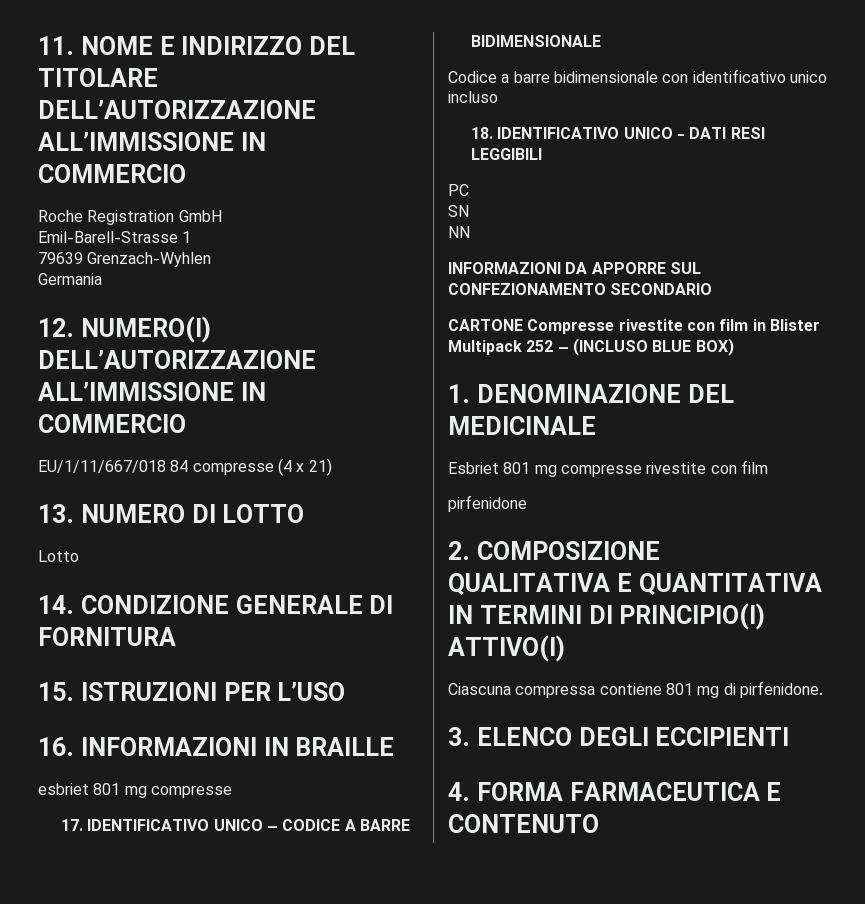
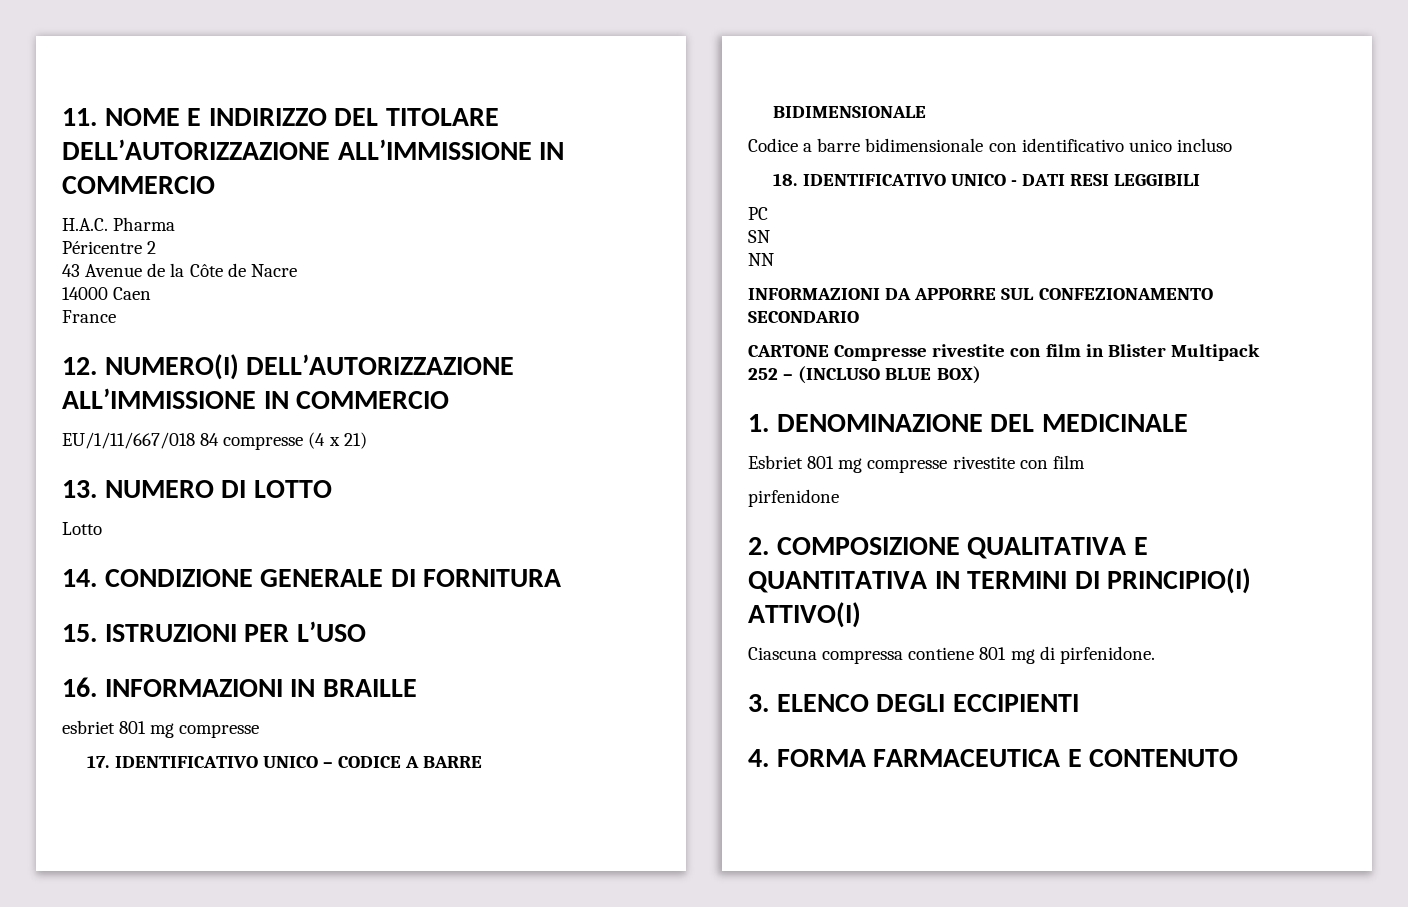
- Roche Registration GmbH
- Emil-Barell-Strasse 1
- 79639 Grenzach-Wyhlen
- Germania
+ H.A.C. Pharma
+ Péricentre 2
+ 43 Avenue de la Côte de Nacre
+ 14000 Caen
+ France

